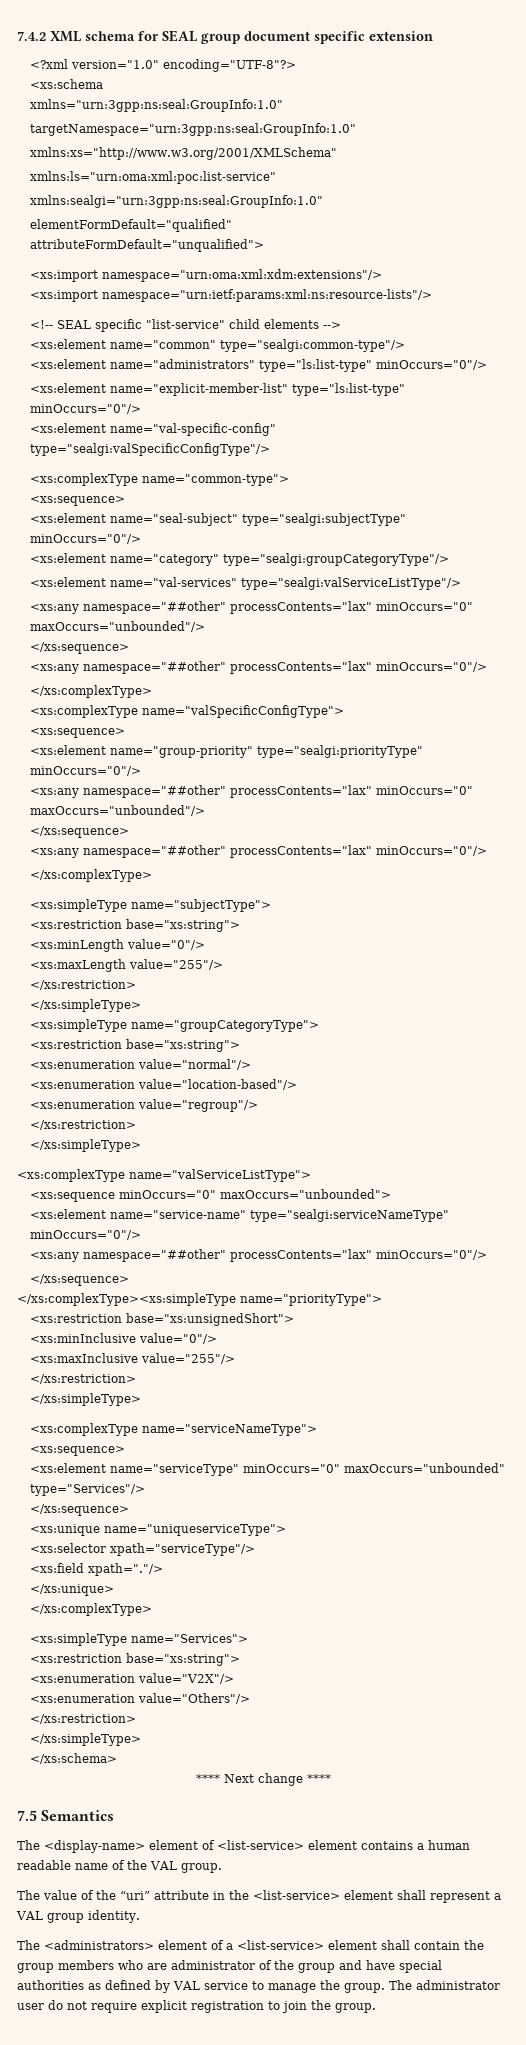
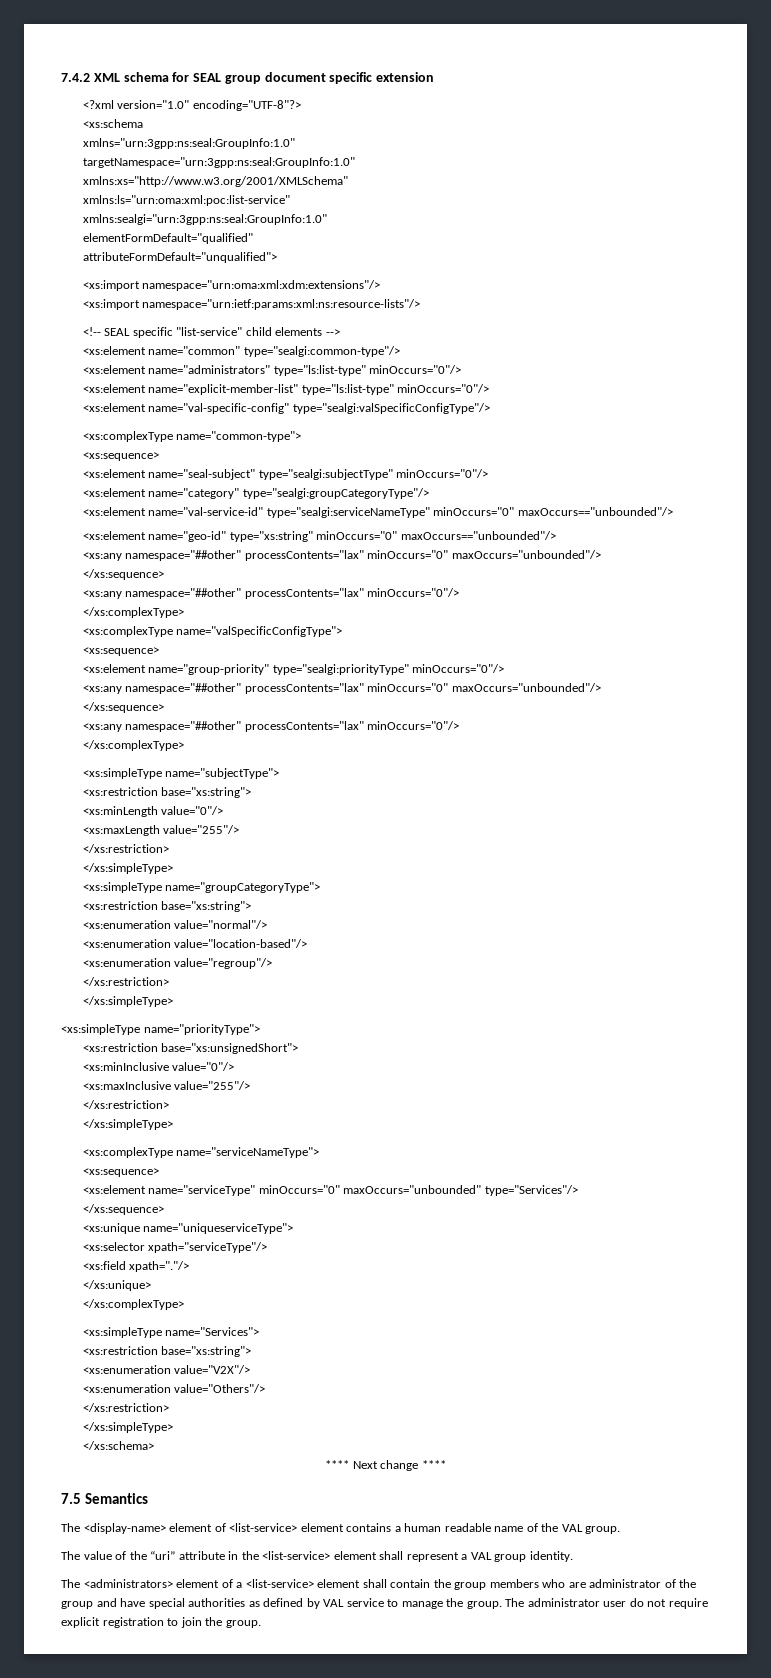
- <xs:element name="val-services" type="sealgi:valServiceListType"/>
+ <xs:element name="val-service-id" type="sealgi:serviceNameType" minOccurs="0" maxOccurs=="unbounded"/>
+ <xs:element name="geo-id" type="xs:string" minOccurs="0" maxOccurs=="unbounded"/>
- <xs:complexType name="valServiceListType">
- <xs:sequence minOccurs="0" maxOccurs="unbounded">
- <xs:element name="service-name" type="sealgi:serviceNameType" minOccurs="0"/>
- <xs:any namespace="##other" processContents="lax" minOccurs="0"/>
- </xs:sequence>
- </xs:complexType><xs:simpleType name="priorityType">
+ <xs:simpleType name="priorityType">

